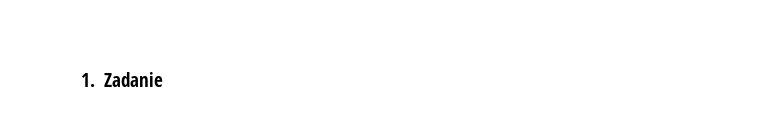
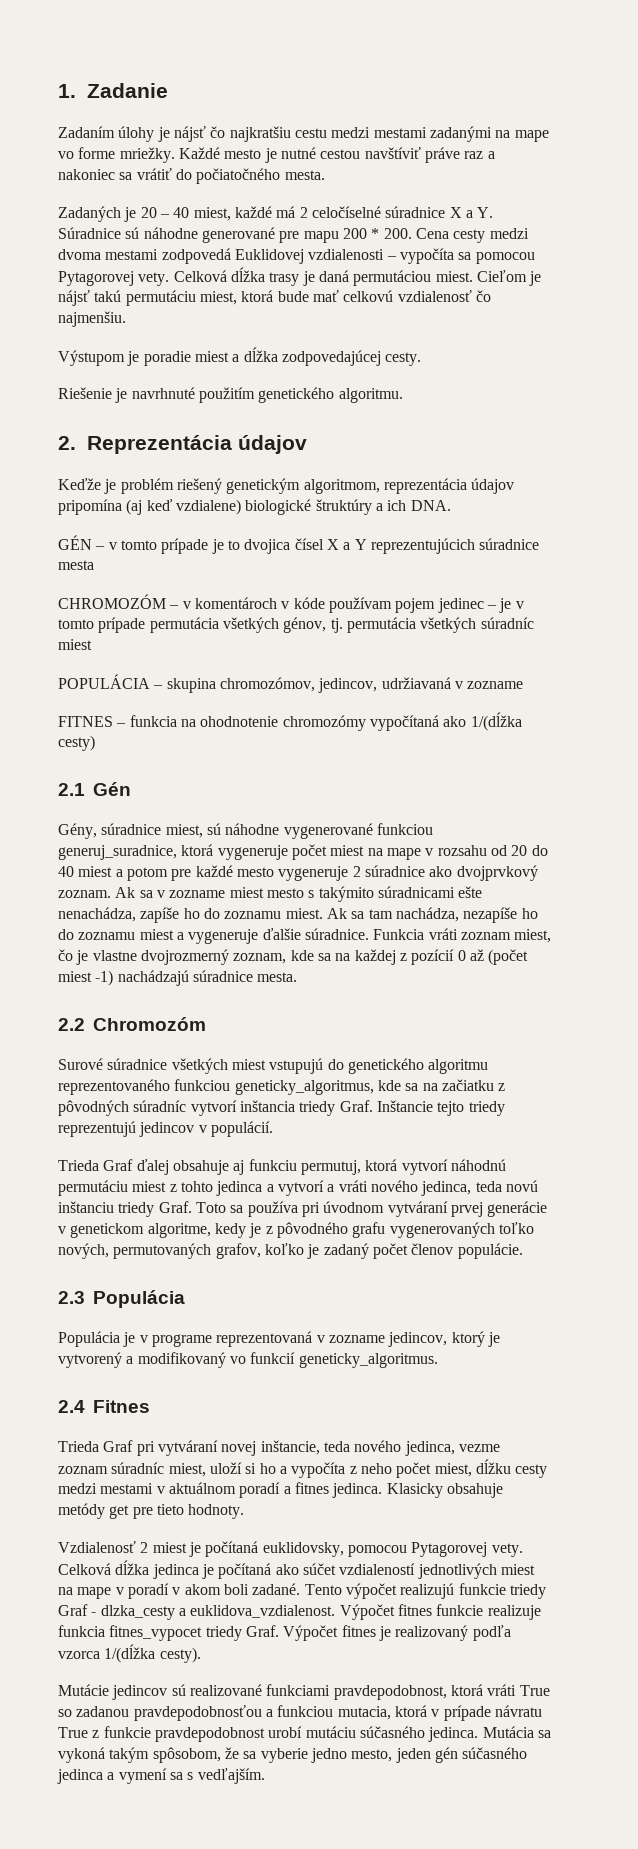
+ Zadaním úlohy je nájsť čo najkratšiu cestu medzi mestami zadanými na mape vo forme mriežky. Každé mesto je nutné cestou navštíviť práve raz a nakoniec sa vrátiť do počiatočného mesta.
+ Zadaných je 20 – 40 miest, každé má 2 celočíselné súradnice X a Y. Súradnice sú náhodne generované pre mapu 200 * 200. Cena cesty medzi dvoma mestami zodpovedá Euklidovej vzdialenosti – vypočíta sa pomocou Pytagorovej vety. Celková dĺžka trasy je daná permutáciou miest. Cieľom je nájsť takú permutáciu miest, ktorá bude mať celkovú vzdialenosť čo najmenšiu.
+ Výstupom je poradie miest a dĺžka zodpovedajúcej cesty.
+ Riešenie je navrhnuté použitím genetického algoritmu.
+ 2. Reprezentácia údajov
+ Keďže je problém riešený genetickým algoritmom, reprezentácia údajov pripomína (aj keď vzdialene) biologické štruktúry a ich DNA.
+ GÉN – v tomto prípade je to dvojica čísel X a Y reprezentujúcich súradnice mesta
+ CHROMOZÓM – v komentároch v kóde používam pojem jedinec – je v tomto prípade permutácia všetkých génov, tj. permutácia všetkých súradníc miest
+ POPULÁCIA – skupina chromozómov, jedincov, udržiavaná v zozname
+ FITNES – funkcia na ohodnotenie chromozómy vypočítaná ako 1/(dĺžka cesty)
+ 2.1 Gén
+ Gény, súradnice miest, sú náhodne vygenerované funkciou generuj_suradnice, ktorá vygeneruje počet miest na mape v rozsahu od 20 do 40 miest a potom pre každé mesto vygeneruje 2 súradnice ako dvojprvkový zoznam. Ak sa v zozname miest mesto s takýmito súradnicami ešte nenachádza, zapíše ho do zoznamu miest. Ak sa tam nachádza, nezapíše ho do zoznamu miest a vygeneruje ďalšie súradnice. Funkcia vráti zoznam miest, čo je vlastne dvojrozmerný zoznam, kde sa na každej z pozícií 0 až (počet miest -1) nachádzajú súradnice mesta.
+ 2.2 Chromozóm
+ Surové súradnice všetkých miest vstupujú do genetického algoritmu reprezentovaného funkciou geneticky_algoritmus, kde sa na začiatku z pôvodných súradníc vytvorí inštancia triedy Graf. Inštancie tejto triedy reprezentujú jedincov v populácií.
+ Trieda Graf ďalej obsahuje aj funkciu permutuj, ktorá vytvorí náhodnú permutáciu miest z tohto jedinca a vytvorí a vráti nového jedinca, teda novú inštanciu triedy Graf. Toto sa používa pri úvodnom vytváraní prvej generácie v genetickom algoritme, kedy je z pôvodného grafu vygenerovaných toľko nových, permutovaných grafov, koľko je zadaný počet členov populácie.
+ 2.3 Populácia
+ Populácia je v programe reprezentovaná v zozname jedincov, ktorý je vytvorený a modifikovaný vo funkcií geneticky_algoritmus.
+ 2.4 Fitnes
+ Trieda Graf pri vytváraní novej inštancie, teda nového jedinca, vezme zoznam súradníc miest, uloží si ho a vypočíta z neho počet miest, dĺžku cesty medzi mestami v aktuálnom poradí a fitnes jedinca. Klasicky obsahuje metódy get pre tieto hodnoty.
+ Vzdialenosť 2 miest je počítaná euklidovsky, pomocou Pytagorovej vety. Celková dĺžka jedinca je počítaná ako súčet vzdialeností jednotlivých miest na mape v poradí v akom boli zadané. Tento výpočet realizujú funkcie triedy Graf - dlzka_cesty a euklidova_vzdialenost. Výpočet fitnes funkcie realizuje funkcia fitnes_vypocet triedy Graf. Výpočet fitnes je realizovaný podľa vzorca 1/(dĺžka cesty).
+ Mutácie jedincov sú realizované funkciami pravdepodobnost, ktorá vráti True so zadanou pravdepodobnosťou a funkciou mutacia, ktorá v prípade návratu True z funkcie pravdepodobnost urobí mutáciu súčasného jedinca. Mutácia sa vykoná takým spôsobom, že sa vyberie jedno mesto, jeden gén súčasného jedinca a vymení sa s vedľajším.

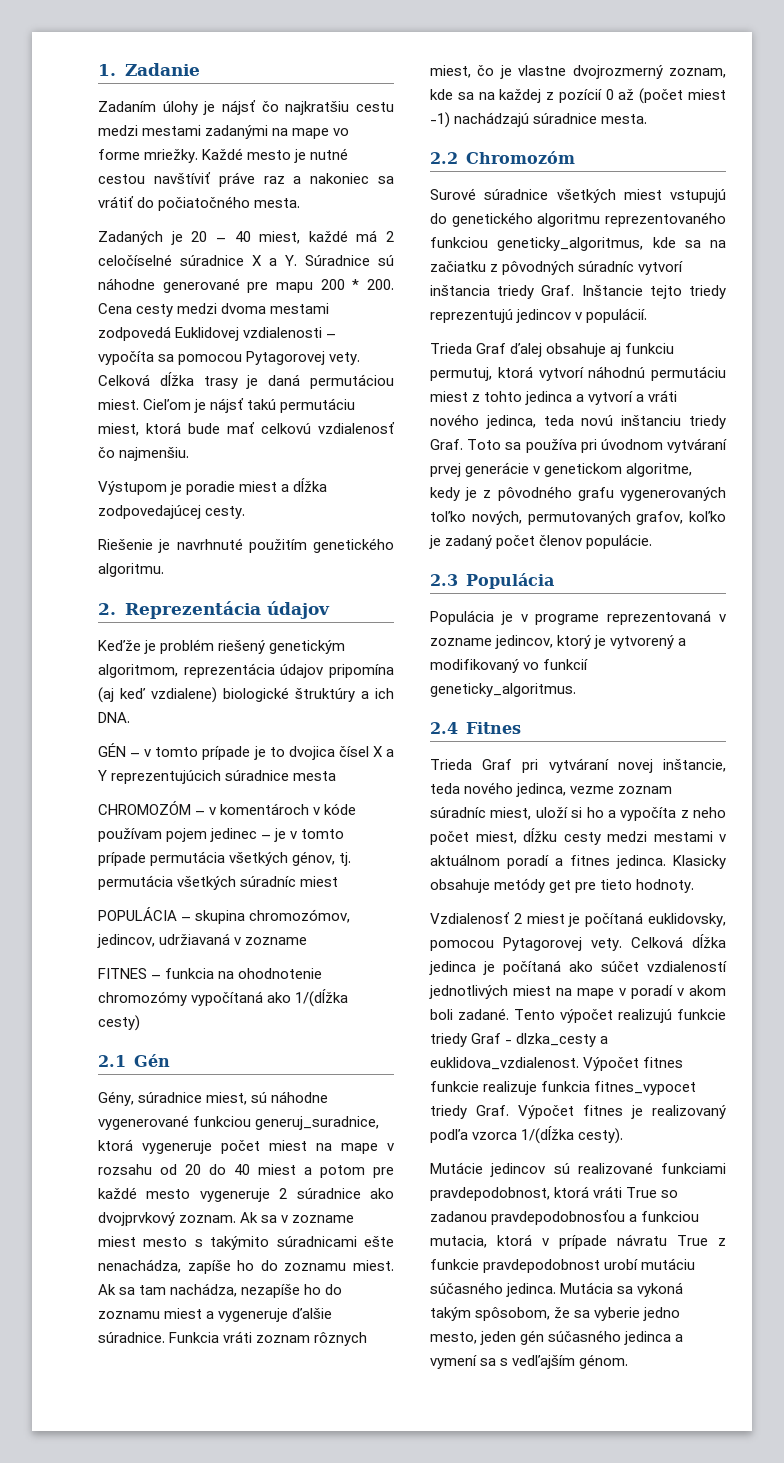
- Funkcia vráti zoznam miest, čo je vlastne dvojrozmerný zoznam, kde sa na každej z pozícií 0 až (počet miest -1) nachádzajú súradnice mesta.
+ Funkcia vráti zoznam rôznych miest, čo je vlastne dvojrozmerný zoznam, kde sa na každej z pozícií 0 až (počet miest -1) nachádzajú súradnice mesta.
- Mutácia sa vykoná takým spôsobom, že sa vyberie jedno mesto, jeden gén súčasného jedinca a vymení sa s vedľajším.
+ Mutácia sa vykoná takým spôsobom, že sa vyberie jedno mesto, jeden gén súčasného jedinca a vymení sa s vedľajším génom.

